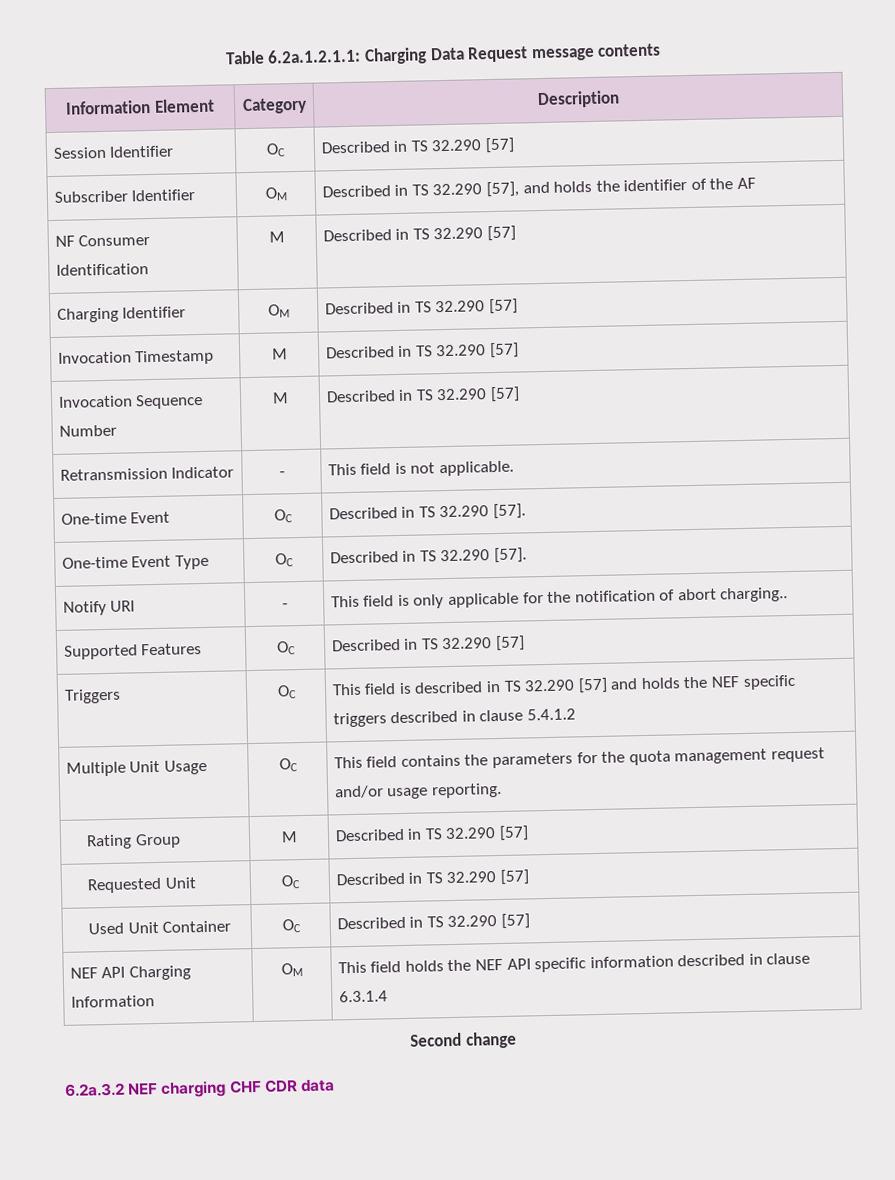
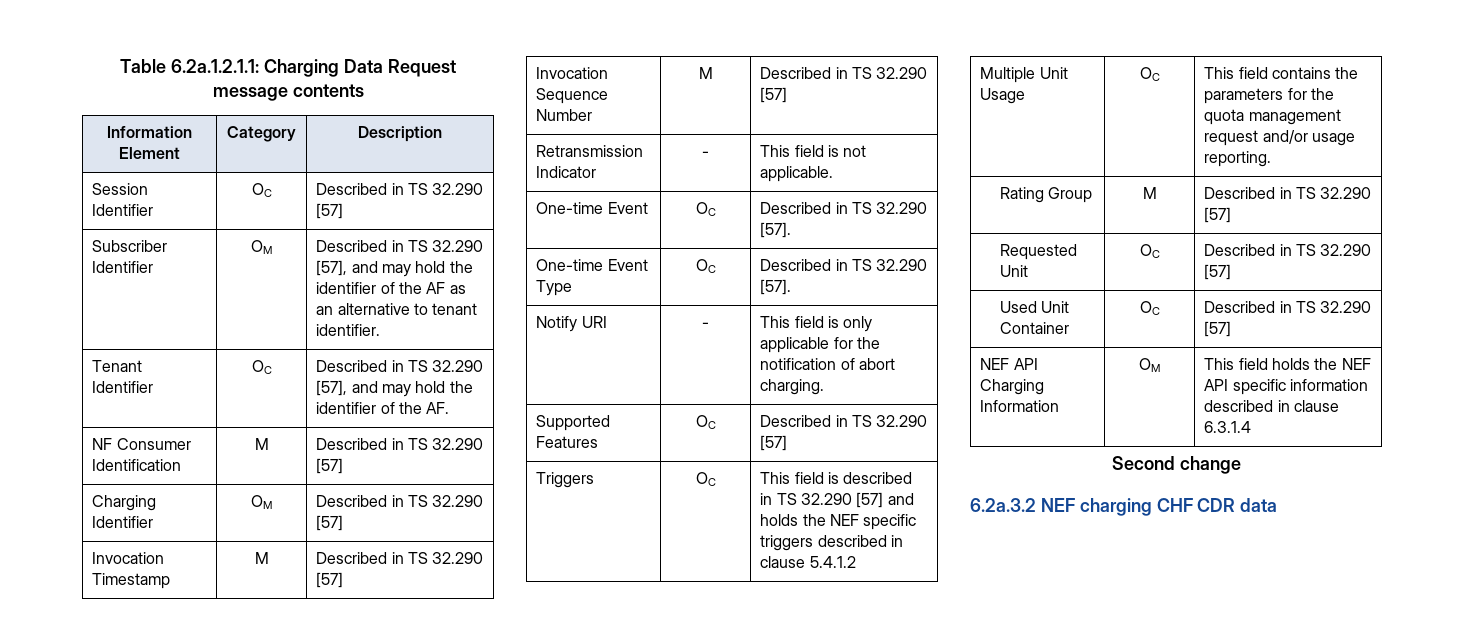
- Subscriber Identifier | OM | Described in TS 32.290 [57], and holds the identifier of the AF
+ Subscriber Identifier | OM | Described in TS 32.290 [57], and may hold the identifier of the AF as an alternative to tenant identifier.
+ Tenant Identifier | OC | Described in TS 32.290 [57], and may hold the identifier of the AF.
- Notify URI | - | This field is only applicable for the notification of abort charging..
+ Notify URI | - | This field is only applicable for the notification of abort charging.

